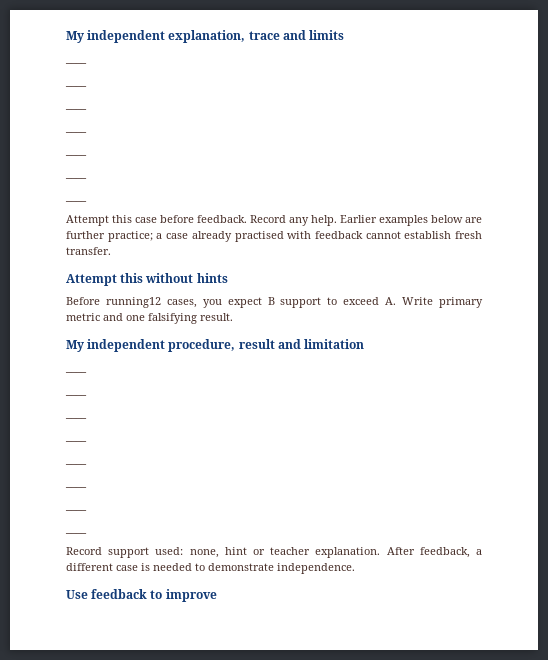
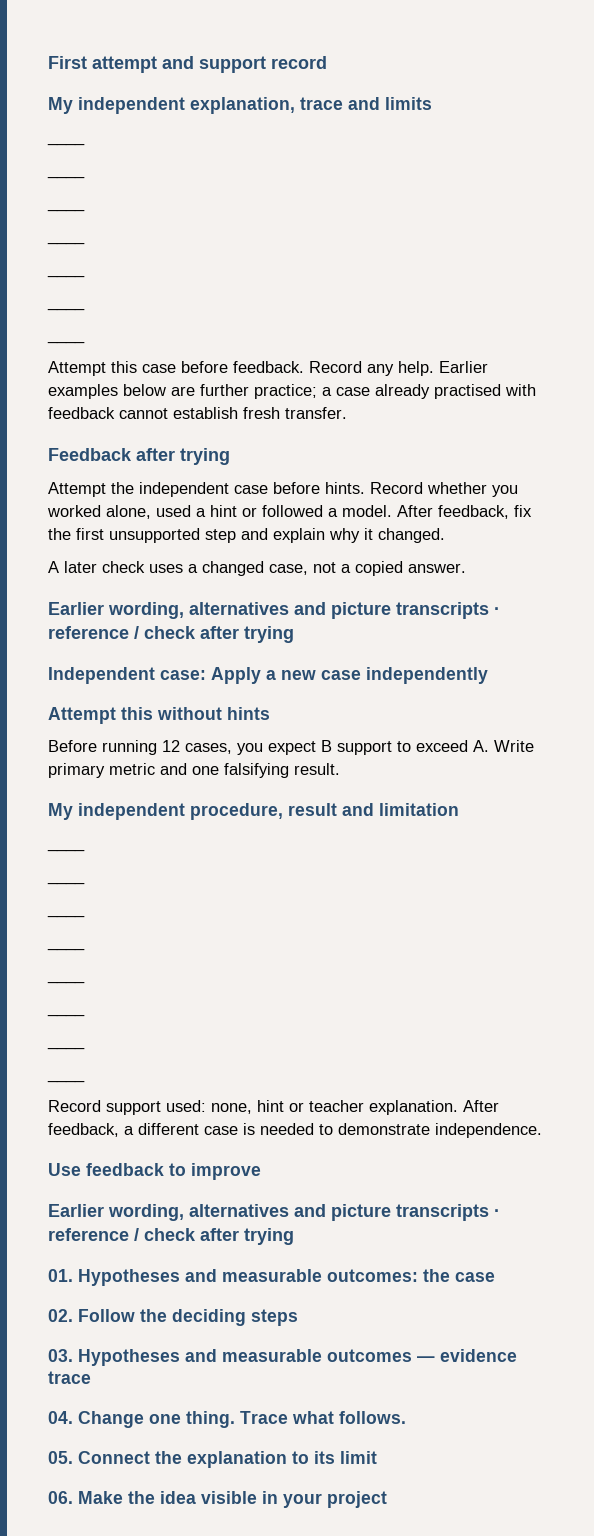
+ First attempt and support record
+ Feedback after trying
+ Attempt the independent case before hints. Record whether you worked alone, used a hint or followed a model. After feedback, fix the first unsupported step and explain why it changed.
+ A later check uses a changed case, not a copied answer.
+ Earlier wording, alternatives and picture transcripts · reference / check after trying
+ Independent case: Apply a new case independently
- Before running12 cases, you expect B support to exceed A. Write primary metric and one falsifying result.
+ Before running 12 cases, you expect B support to exceed A. Write primary metric and one falsifying result.
  Use feedback to improve
+ Earlier wording, alternatives and picture transcripts · reference / check after trying
+ 01. Hypotheses and measurable outcomes: the case
+ 02. Follow the deciding steps
+ 03. Hypotheses and measurable outcomes — evidence trace
+ 04. Change one thing. Trace what follows.
+ 05. Connect the explanation to its limit
+ 06. Make the idea visible in your project

